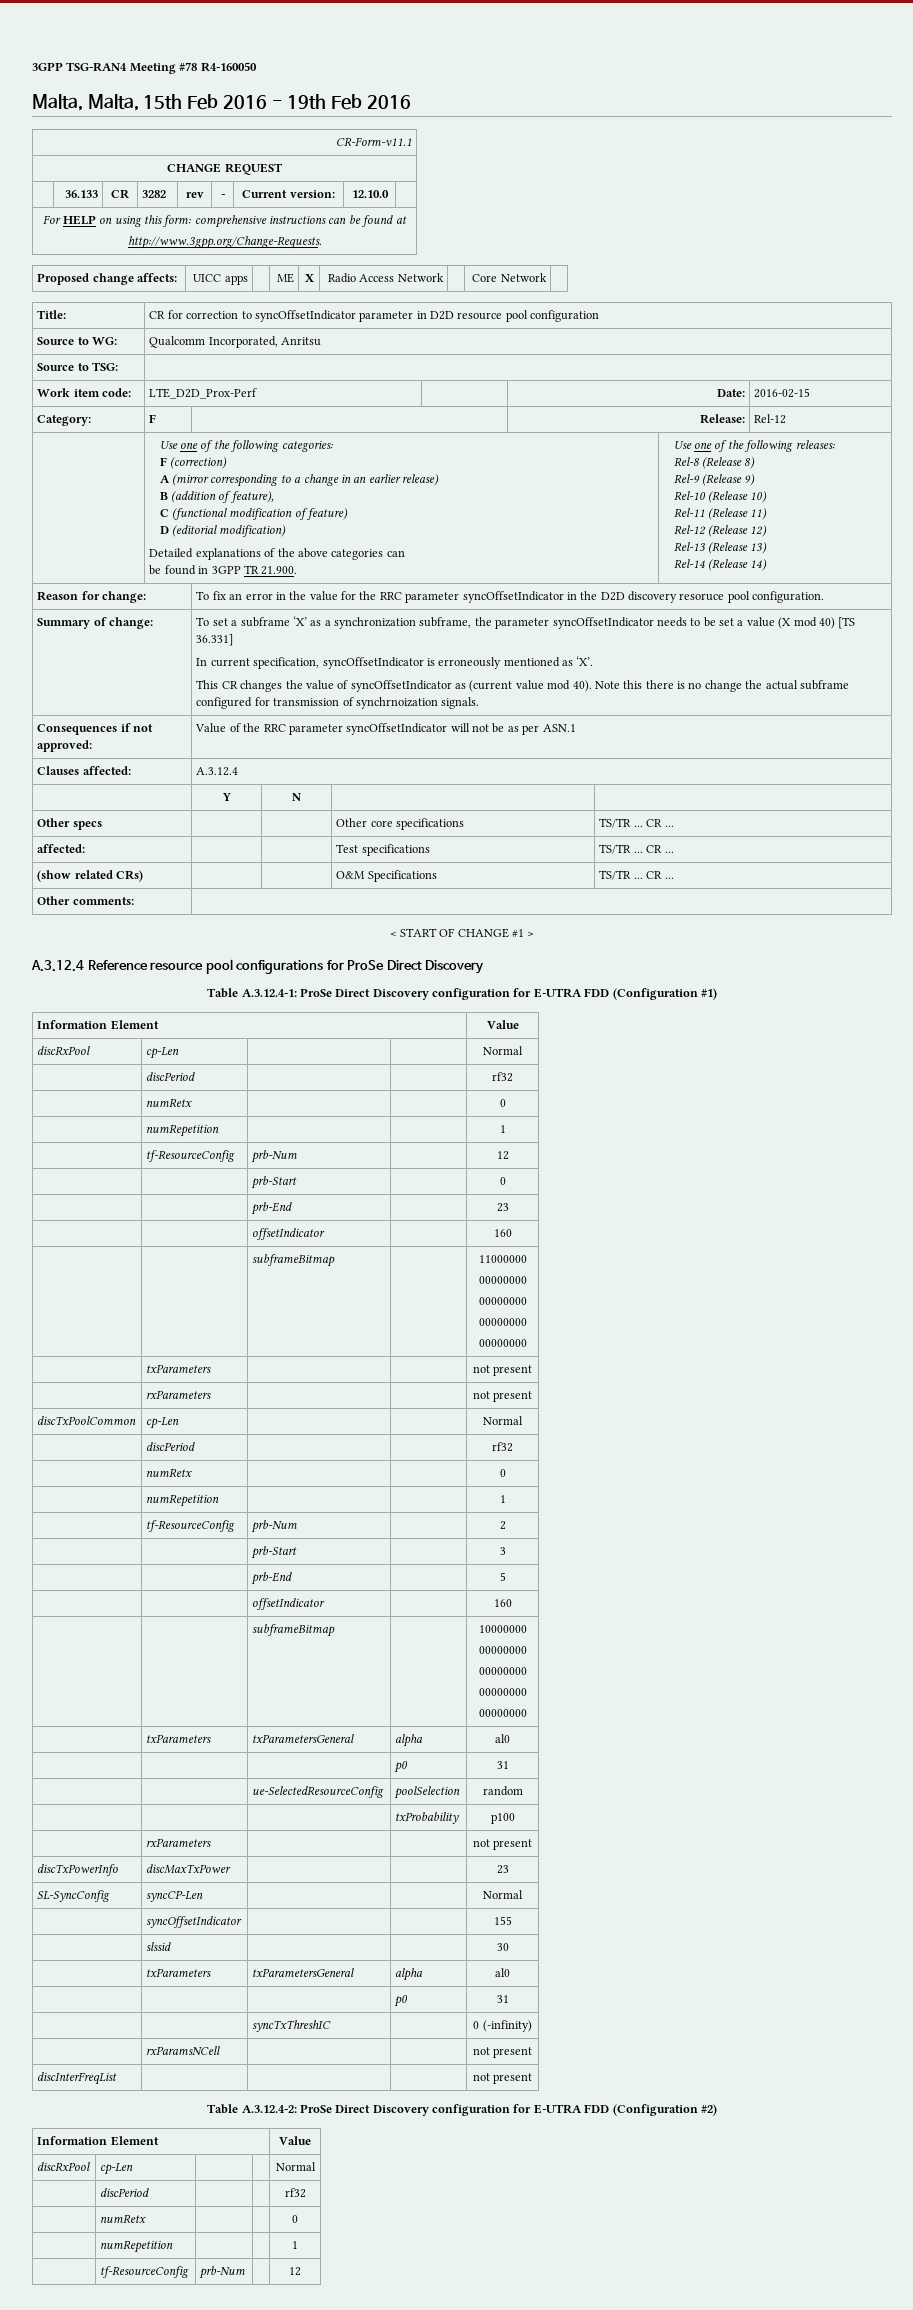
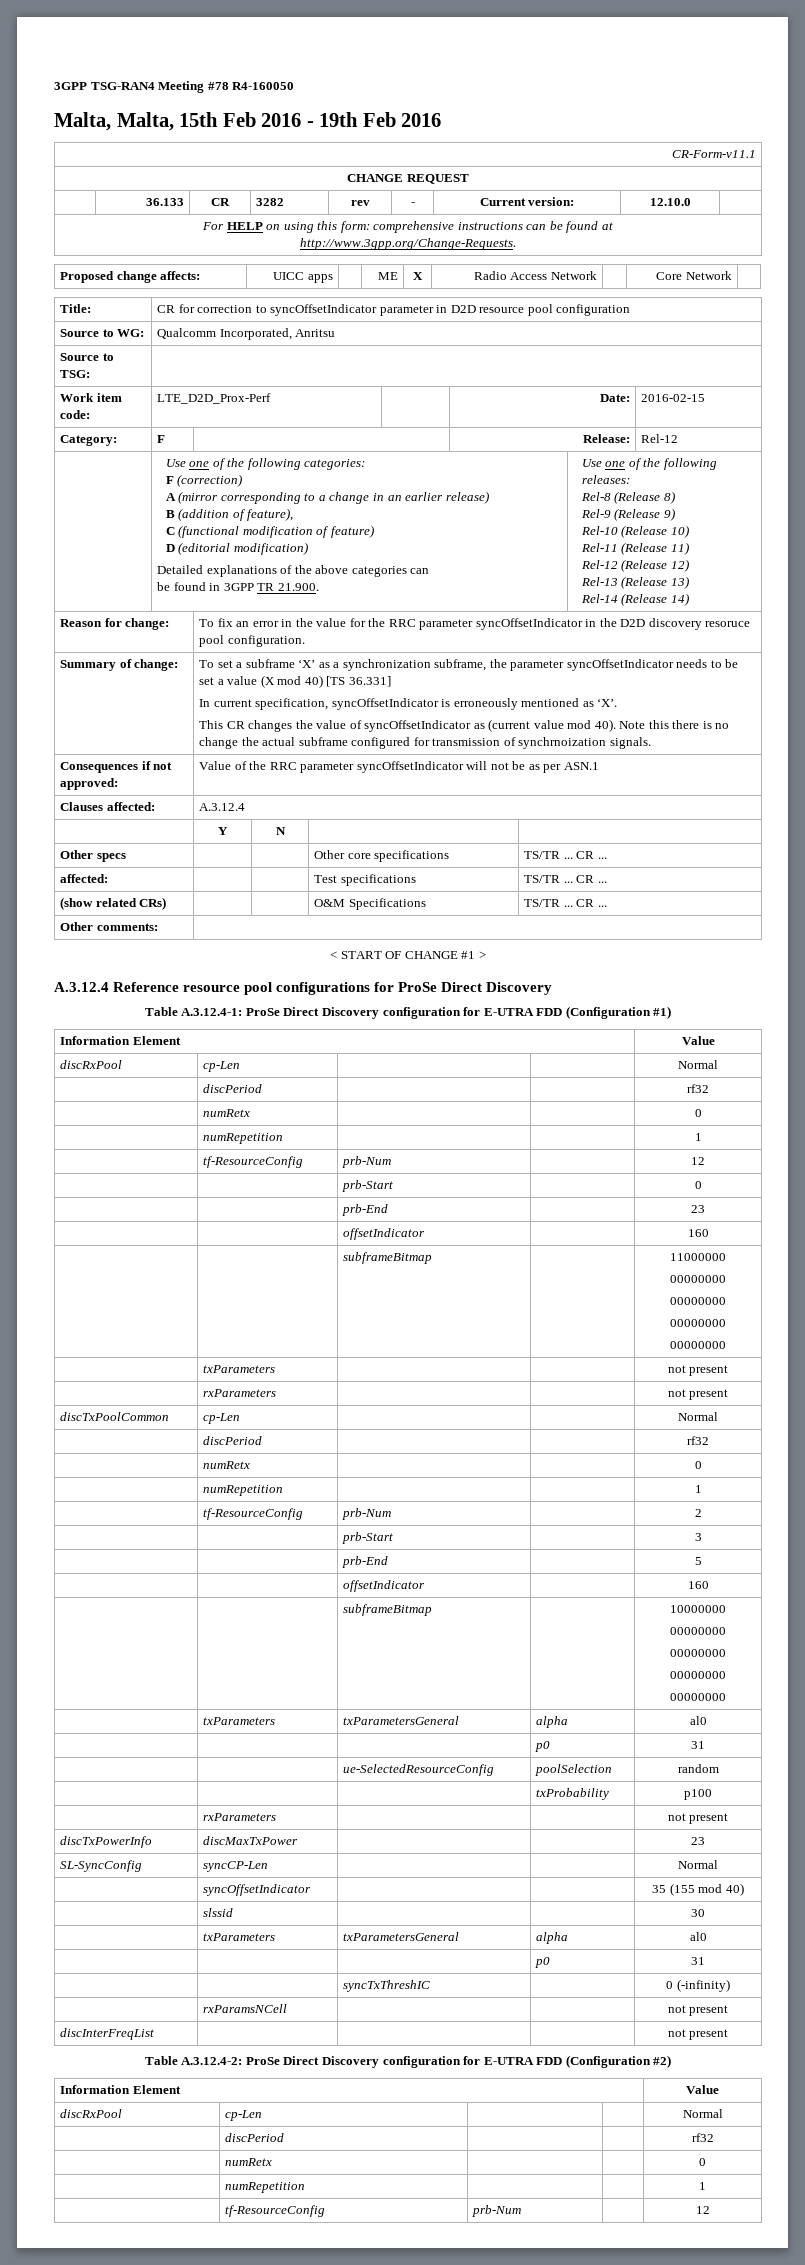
- | syncOffsetIndicator | | | 155
+ | syncOffsetIndicator | | | 35 (155 mod 40)

